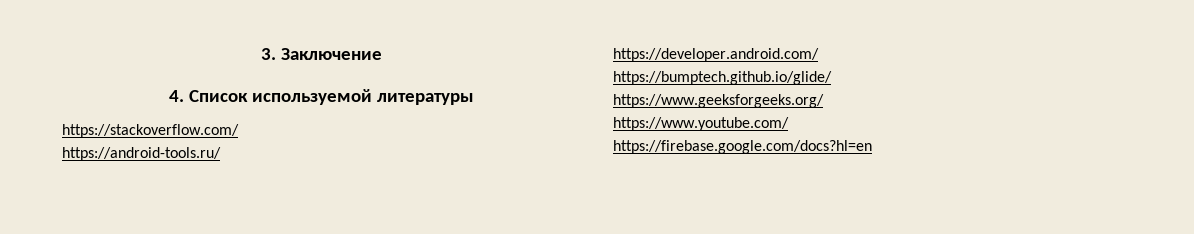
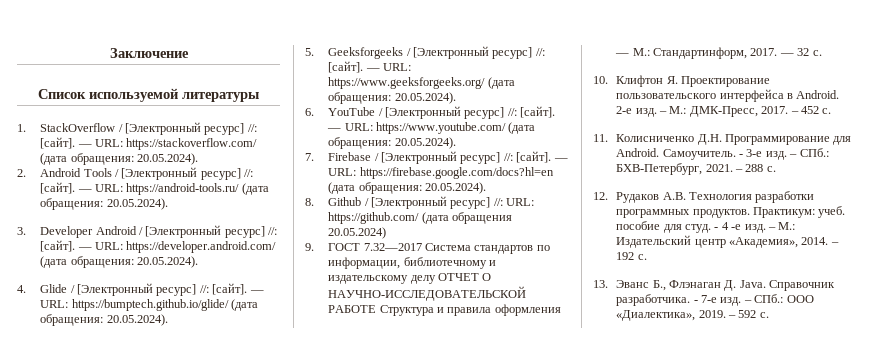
- 3. Заключение
+ Заключение
- 4. Список используемой литературы
+ Список используемой литературы
- https://stackoverflow.com/
- https://android-tools.ru/
- https://developer.android.com/
- https://bumptech.github.io/glide/
- https://www.geeksforgeeks.org/
- https://www.youtube.com/
- https://firebase.google.com/docs?hl=en
+ 1. StackOverflow / [Электронный ресурс] //: [сайт]. — URL: https://stackoverflow.com/ (дата обращения: 20.05.2024).
+ 2. Android Tools / [Электронный ресурс] //: [сайт]. — URL: https://android-tools.ru/ (дата обращения: 20.05.2024).
+ 3. Developer Android / [Электронный ресурс] //: [сайт]. — URL: https://developer.android.com/ (дата обращения: 20.05.2024).
+ 4. Glide / [Электронный ресурс] //: [сайт]. — URL: https://bumptech.github.io/glide/ (дата обращения: 20.05.2024).
+ 5. Geeksforgeeks / [Электронный ресурс] //: [сайт]. — URL: https://www.geeksforgeeks.org/ (дата обращения: 20.05.2024).
+ 6. YouTube / [Электронный ресурс] //: [сайт]. — URL: https://www.youtube.com/ (дата обращения: 20.05.2024).
+ 7. Firebase / [Электронный ресурс] //: [сайт]. — URL: https://firebase.google.com/docs?hl=en (дата обращения: 20.05.2024).
+ 8. Github / [Электронный ресурс] //: URL: https://github.com/ (дата обращения 20.05.2024)
+ 9. ГОСТ 7.32—2017 Система стандартов по информации, библиотечному и издательскому делу ОТЧЕТ О НАУЧНО-ИССЛЕДОВАТЕЛЬСКОЙ РАБОТЕ Структура и правила оформления — М.: Стандартинформ, 2017. — 32 с.
+ 10. Клифтон Я. Проектирование пользовательского интерфейса в Android. 2-е изд. – М.: ДМК-Пресс, 2017. – 452 с.
+ 11. Колисниченко Д.Н. Программирование для Android. Самоучитель. - 3-е изд. – СПб.: БХВ-Петербург, 2021. – 288 с.
+ 12. Рудаков А.В. Технология разработки программных продуктов. Практикум: учеб. пособие для студ. - 4 -е изд. – М.: Издательский центр «Академия», 2014. – 192 с.
+ 13. Эванс Б., Флэнаган Д. Java. Справочник разработчика. - 7-е изд. – СПб.: ООО «Диалектика», 2019. – 592 с.

